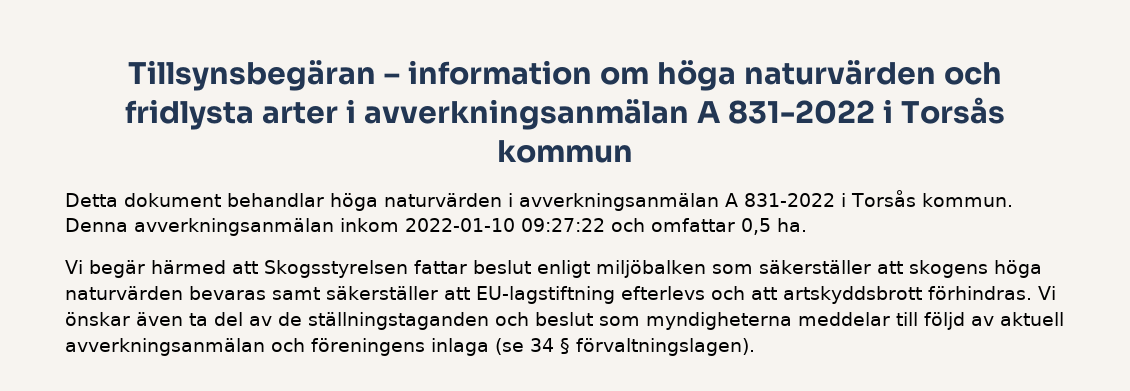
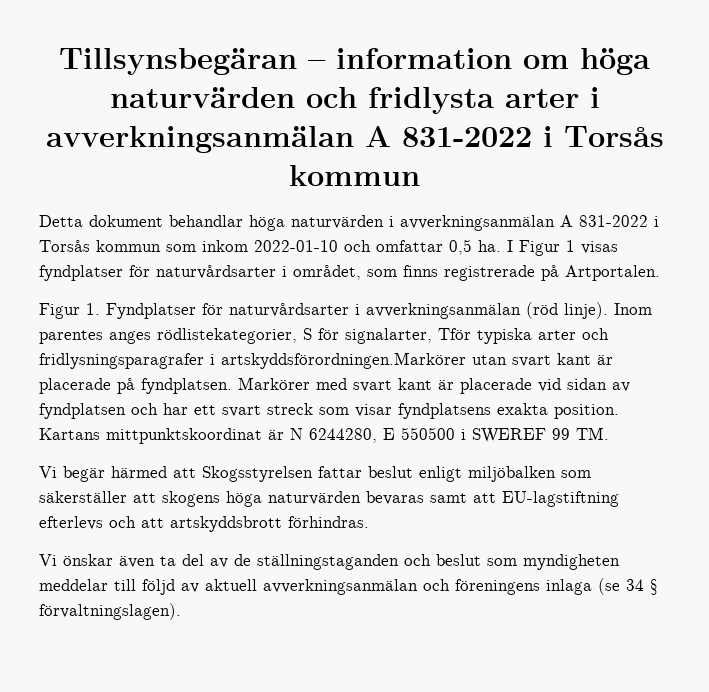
- Detta dokument behandlar höga naturvärden i avverkningsanmälan A 831-2022 i Torsås kommun. Denna avverkningsanmälan inkom 2022-01-10 09:27:22 och omfattar 0,5 ha.
+ Detta dokument behandlar höga naturvärden i avverkningsanmälan A 831-2022 i Torsås kommun som inkom 2022-01-10 och omfattar 0,5 ha. I Figur 1 visas fyndplatser för naturvårdsarter i området, som finns registrerade på Artportalen.
+ Figur 1. Fyndplatser för naturvårdsarter i avverkningsanmälan (röd linje). Inom parentes anges rödlistekategorier, S för signalarter, Tför typiska arter och fridlysningsparagrafer i artskyddsförordningen.Markörer utan svart kant är placerade på fyndplatsen. Markörer med svart kant är placerade vid sidan av fyndplatsen och har ett svart streck som visar fyndplatsens exakta position. Kartans mittpunktskoordinat är N 6244280, E 550500 i SWEREF 99 TM.
- Vi begär härmed att Skogsstyrelsen fattar beslut enligt miljöbalken som säkerställer att skogens höga naturvärden bevaras samt säkerställer att EU-lagstiftning efterlevs och att artskyddsbrott förhindras. Vi önskar även ta del av de ställningstaganden och beslut som myndigheterna meddelar till följd av aktuell avverkningsanmälan och föreningens inlaga (se 34 § förvaltningslagen).
+ Vi begär härmed att Skogsstyrelsen fattar beslut enligt miljöbalken som säkerställer att skogens höga naturvärden bevaras samt att EU-lagstiftning efterlevs och att artskyddsbrott förhindras.
+ Vi önskar även ta del av de ställningstaganden och beslut som myndigheten meddelar till följd av aktuell avverkningsanmälan och föreningens inlaga (se 34 § förvaltningslagen).

